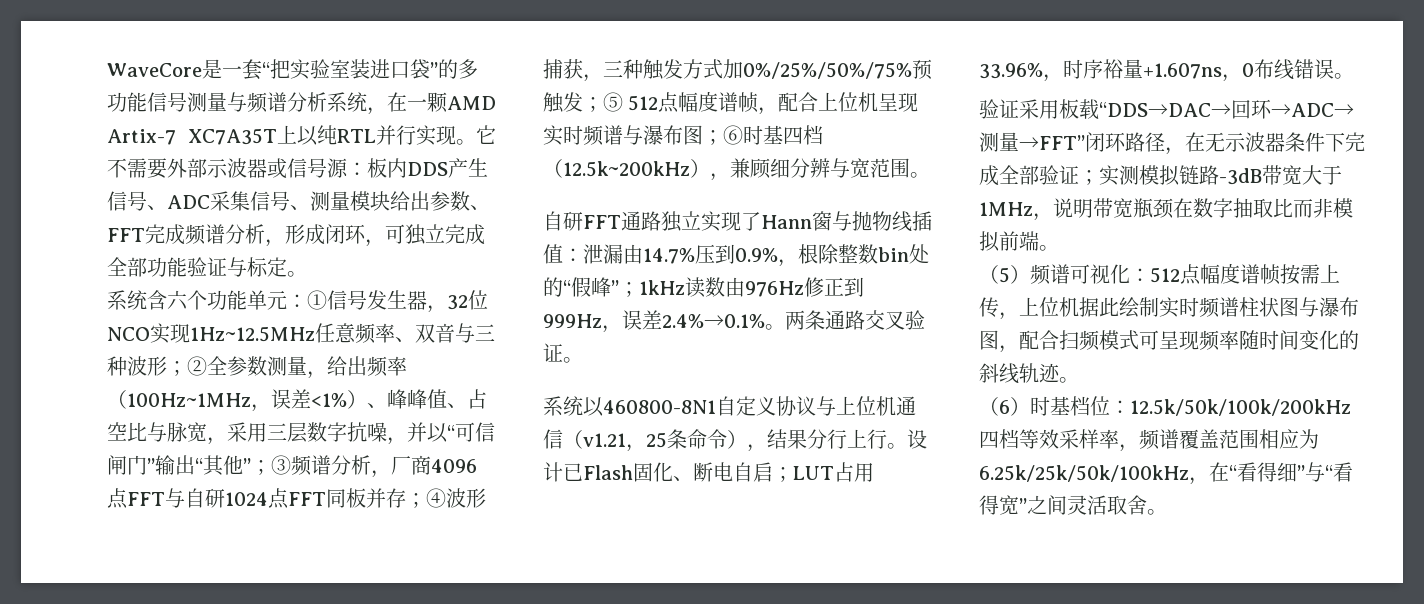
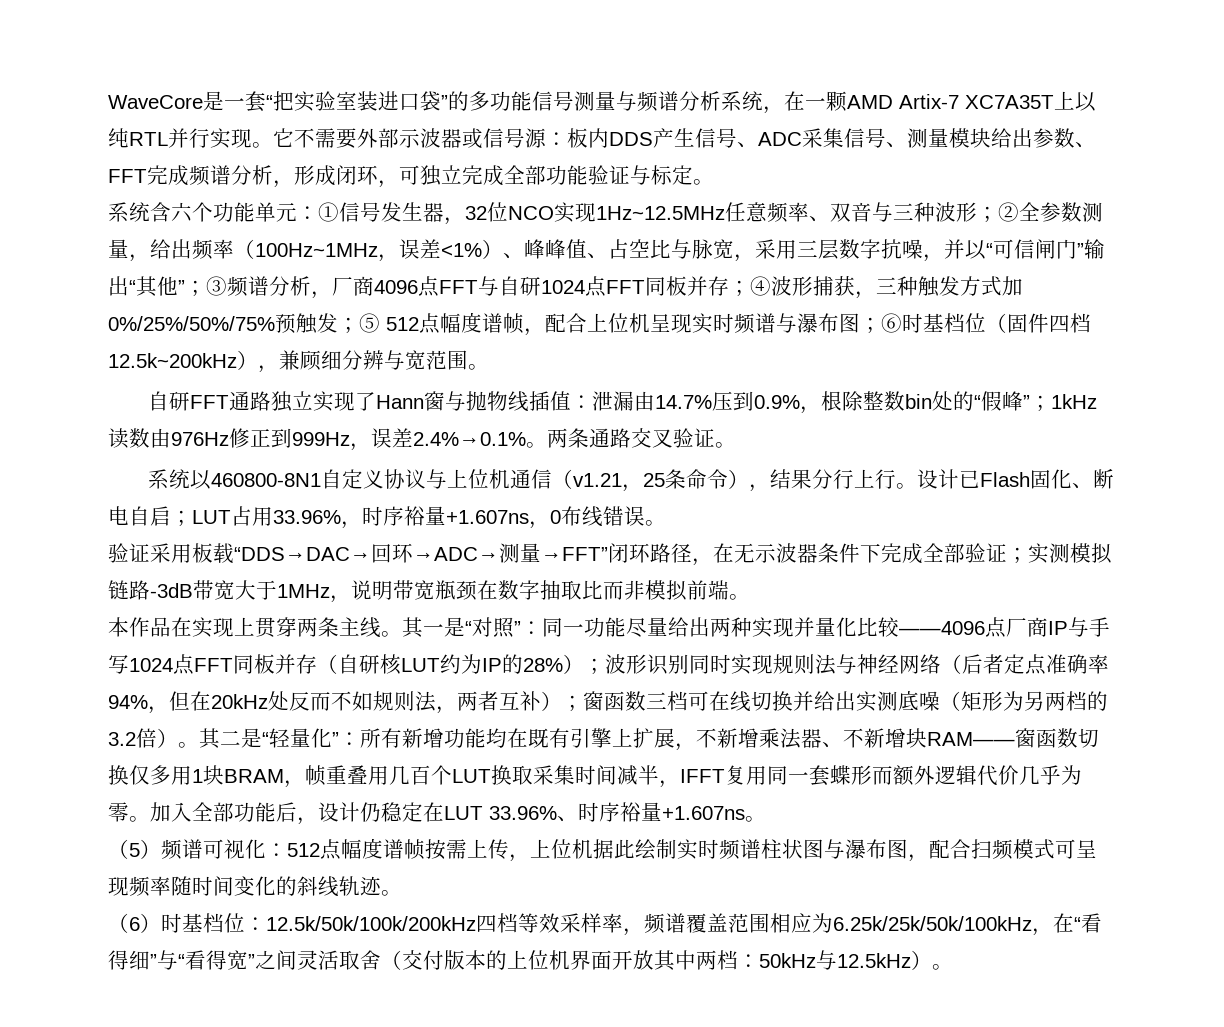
- ⑥时基四档（12.5k~200kHz），兼顾细分辨与宽范围。
+ ⑥时基档位（固件四档12.5k~200kHz），兼顾细分辨与宽范围。
+ 本作品在实现上贯穿两条主线。其一是“对照”：同一功能尽量给出两种实现并量化比较——4096点厂商IP与手写1024点FFT同板并存（自研核LUT约为IP的28%）；波形识别同时实现规则法与神经网络（后者定点准确率94%，但在20kHz处反而不如规则法，两者互补）；窗函数三档可在线切换并给出实测底噪（矩形为另两档的3.2倍）。其二是“轻量化”：所有新增功能均在既有引擎上扩展，不新增乘法器、不新增块RAM——窗函数切换仅多用1块BRAM，帧重叠用几百个LUT换取采集时间减半，IFFT复用同一套蝶形而额外逻辑代价几乎为零。加入全部功能后，设计仍稳定在LUT 33.96%、时序裕量+1.607ns。
- （6）时基档位：12.5k/50k/100k/200kHz四档等效采样率，频谱覆盖范围相应为6.25k/25k/50k/100kHz，在“看得细”与“看得宽”之间灵活取舍。
+ （6）时基档位：12.5k/50k/100k/200kHz四档等效采样率，频谱覆盖范围相应为6.25k/25k/50k/100kHz，在“看得细”与“看得宽”之间灵活取舍（交付版本的上位机界面开放其中两档：50kHz与12.5kHz）。

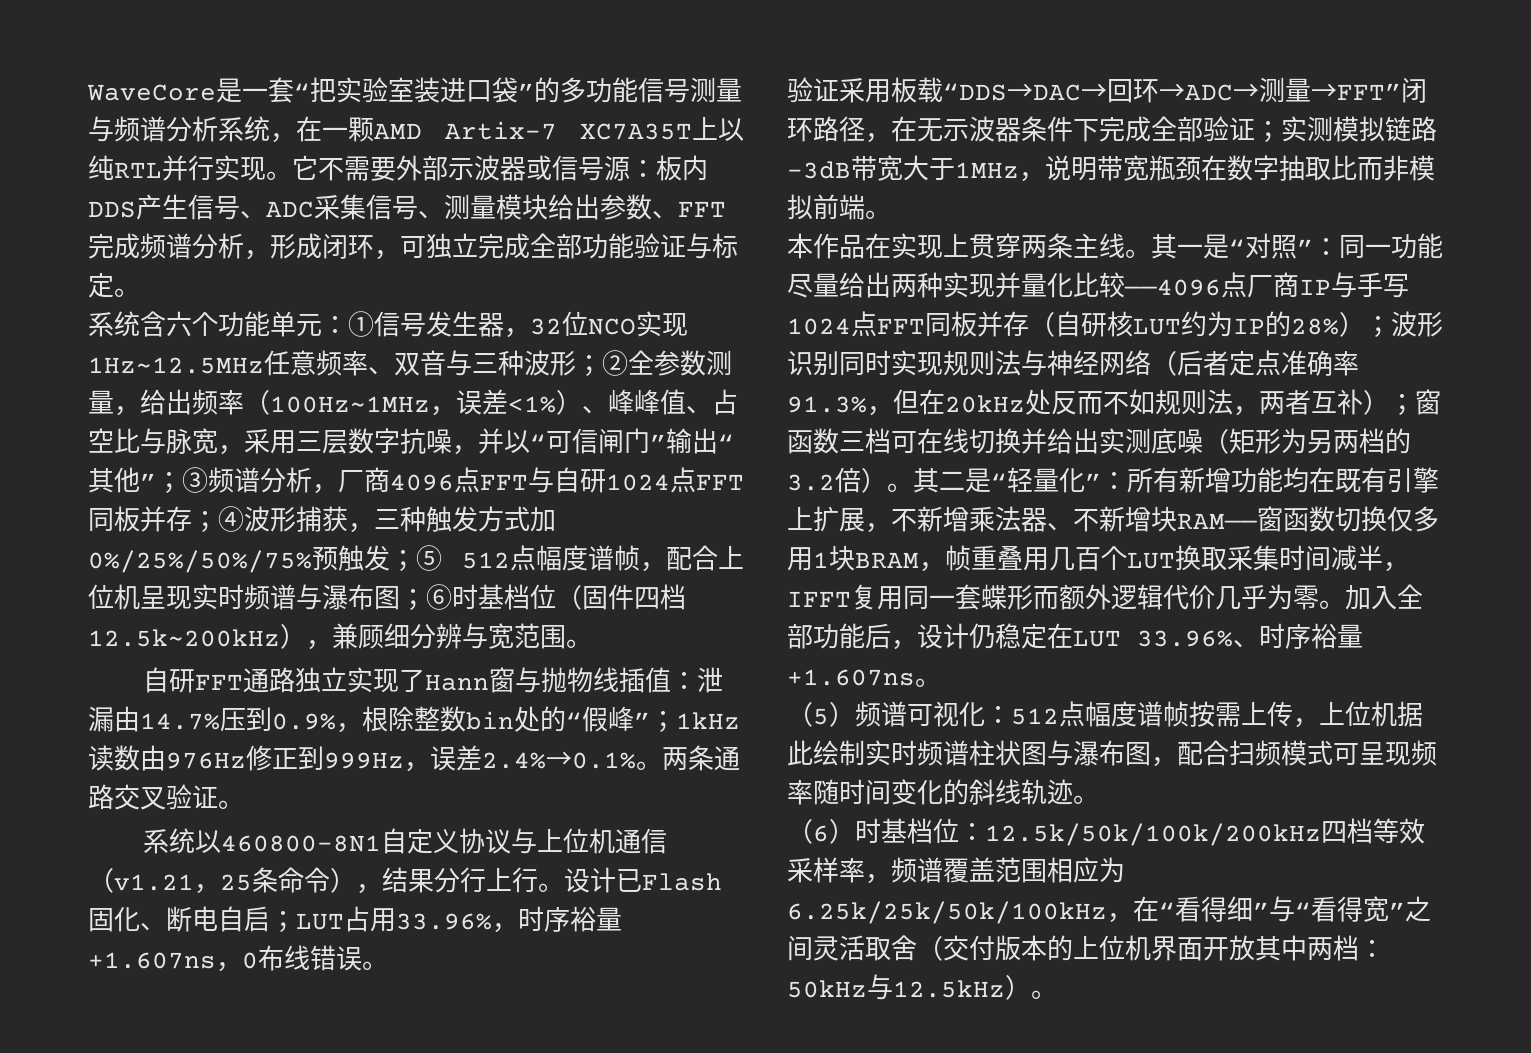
- 波形识别同时实现规则法与神经网络（后者定点准确率94%，但在20kHz处反而不如规则法，两者互补）；
+ 波形识别同时实现规则法与神经网络（后者定点准确率91.3%，但在20kHz处反而不如规则法，两者互补）；

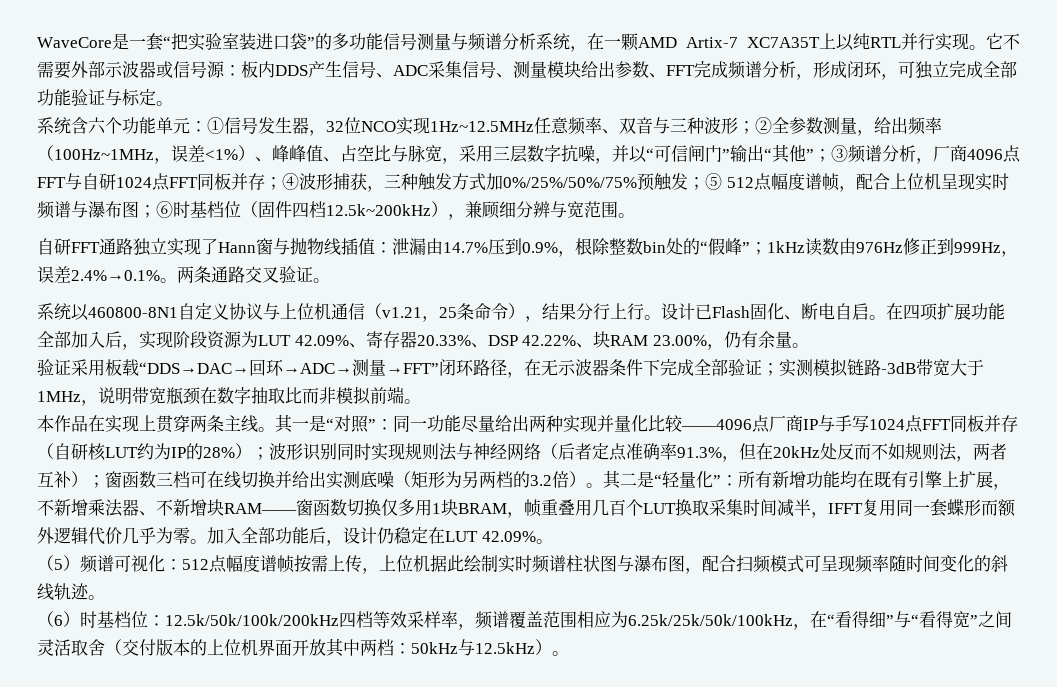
- 设计已Flash固化、断电自启；LUT占用33.96%，时序裕量+1.607ns，0布线错误。
+ 设计已Flash固化、断电自启。在四项扩展功能全部加入后，实现阶段资源为LUT 42.09%、寄存器20.33%、DSP 42.22%、块RAM 23.00%，仍有余量。
- 加入全部功能后，设计仍稳定在LUT 33.96%、时序裕量+1.607ns。
+ 加入全部功能后，设计仍稳定在LUT 42.09%。

